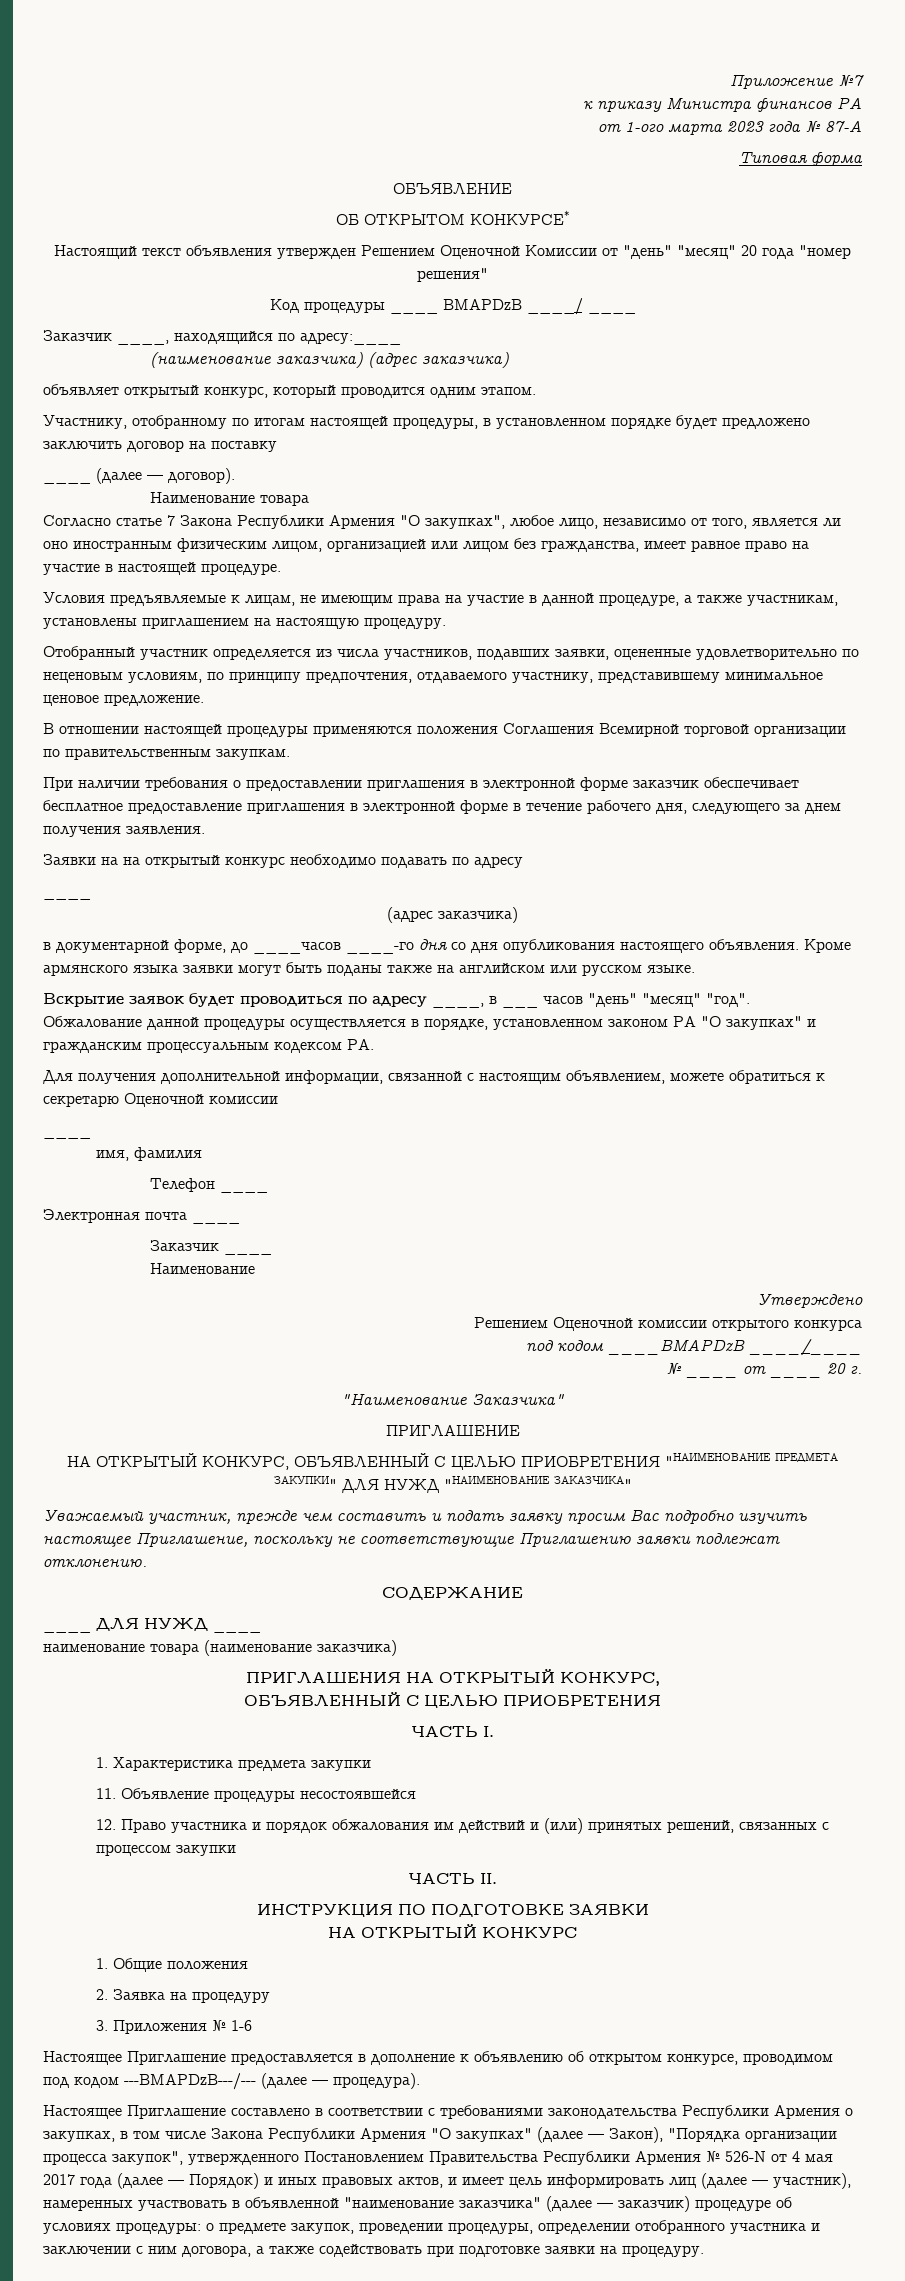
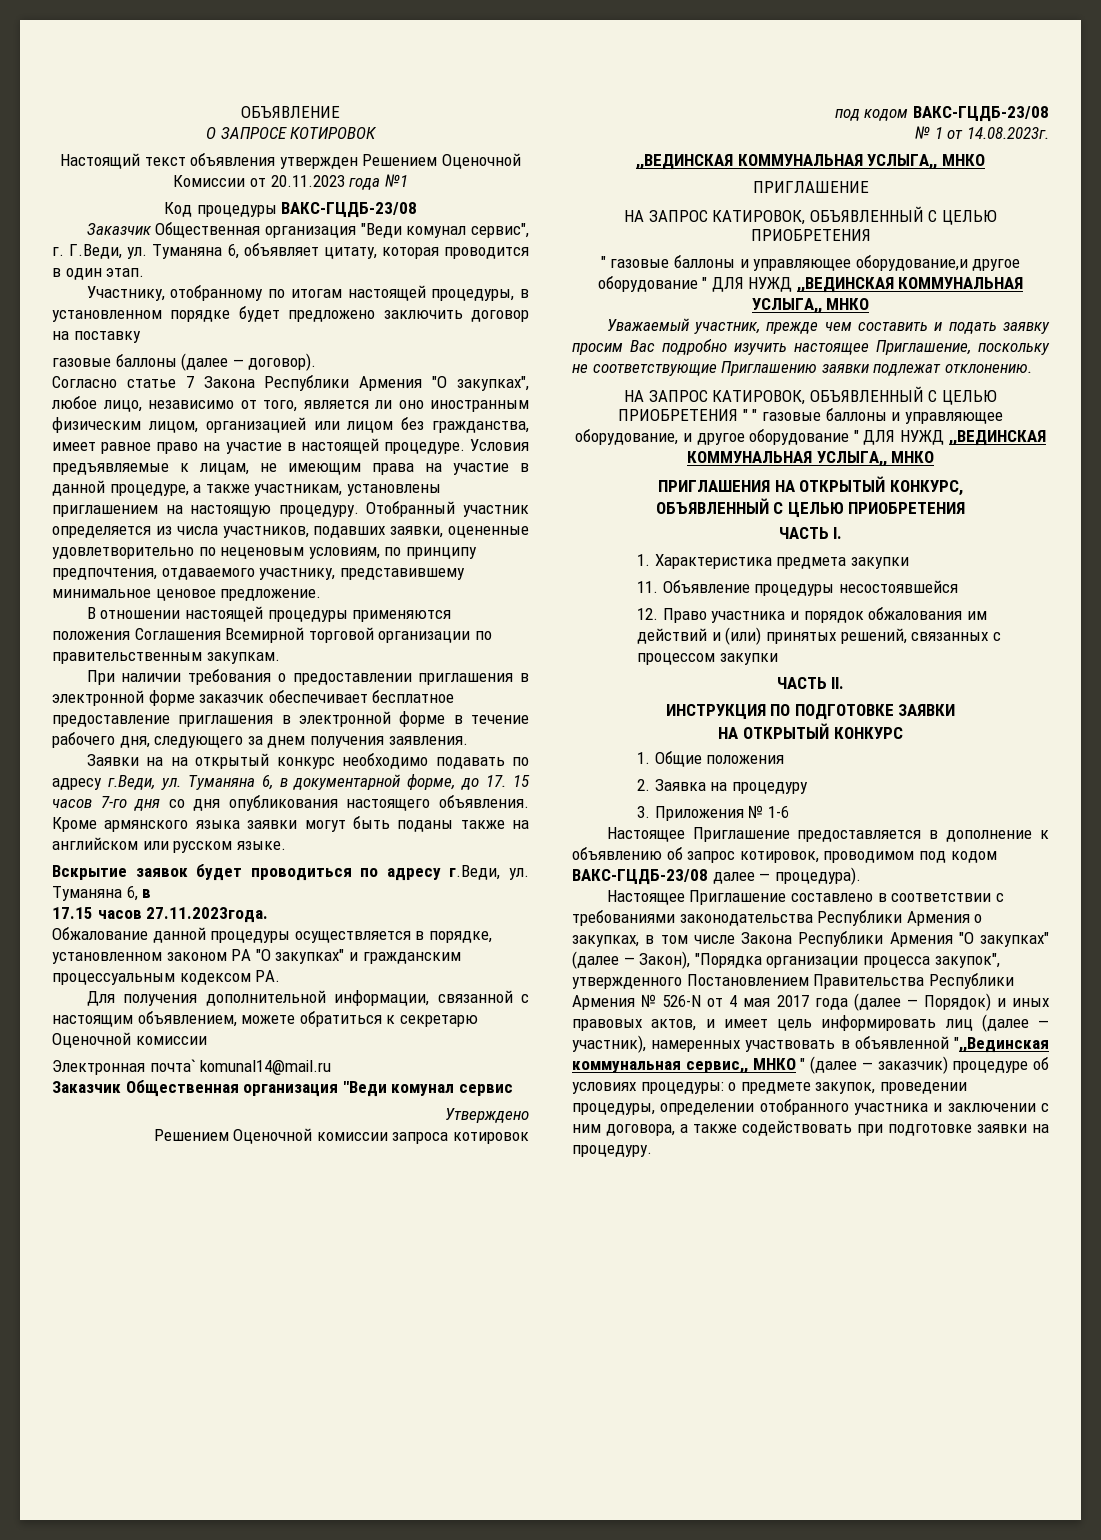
- Приложение №7
- к приказу Министра финансов РА
- от 1-ого марта 2023 года № 87-A
- Типовая форма
  ОБЪЯВЛЕНИЕ
- ОБ ОТКРЫТОМ КОНКУРСЕ*
+ О ЗАПРОСЕ КОТИРОВОК
- Настоящий текст объявления утвержден Решением Оценочной Комиссии от "день" "месяц" 20 года "номер решения"
- Код процедуры ____ BMAPDzB ____/ ____
- Заказчик ____, находящийся по адресу:____
- (наименование заказчика) (адрес заказчика)
- объявляет открытый конкурс, который проводится одним этапом.
+ Настоящий текст объявления утвержден Решением Оценочной Комиссии от 20.11.2023 года №1
+ Код процедуры ВАКС-ГЦДБ-23/08
+ Заказчик Общественная организация "Веди комунал сервис", г. Г.Веди, ул. Туманяна 6, объявляет цитату, которая проводится в один этап.
- ____ (далее — договор).
+ газовые баллоны (далее — договор).
- Наименование товара
- Согласно статье 7 Закона Республики Армения "О закупках", любое лицо, независимо от того, является ли оно иностранным физическим лицом, организацией или лицом без гражданства, имеет равное право на участие в настоящей процедуре.
- Условия предъявляемые к лицам, не имеющим права на участие в данной процедуре, а также участникам, установлены приглашением на настоящую процедуру.
- Отобранный участник определяется из числа участников, подавших заявки, оцененные удовлетворительно по неценовым условиям, по принципу предпочтения, отдаваемого участнику, представившему минимальное ценовое предложение.
+ Согласно статье 7 Закона Республики Армения "О закупках", любое лицо, независимо от того, является ли оно иностранным физическим лицом, организацией или лицом без гражданства, имеет равное право на участие в настоящей процедуре. Условия предъявляемые к лицам, не имеющим права на участие в данной процедуре, а также участникам, установлены приглашением на настоящую процедуру. Отобранный участник определяется из числа участников, подавших заявки, оцененные удовлетворительно по неценовым условиям, по принципу предпочтения, отдаваемого участнику, представившему минимальное ценовое предложение.
- Заявки на на открытый конкурс необходимо подавать по адресу
- ____
- (адрес заказчика)
- в документарной форме, до ____часов ____-го дня со дня опубликования настоящего объявления.
+ Заявки на на открытый конкурс необходимо подавать по адресу г.Веди, ул. Туманяна 6, в документарной форме, до 17. 15 часов 7-го дня со дня опубликования настоящего объявления.
- Вскрытие заявок будет проводиться по адресу ____, в ___ часов "день" "месяц" "год".
+ Вскрытие заявок будет проводиться по адресу г.Веди, ул. Туманяна 6, в
+ 17.15 часов 27.11.2023года.
  Для получения дополнительной информации, связанной с настоящим объявлением, можете обратиться к секретарю Оценочной комиссии
- ____
- имя, фамилия
- Телефон ____
- Электронная почта ____
- Заказчик ____
- Наименование
+ Электронная почта` komunal14@mail.ru
+ Заказчик Общественная организация "Веди комунал сервис
- Решением Оценочной комиссии открытого конкурса
- под кодом ____BMAPDzB ____/____
- № ____ от ____ 20 г.
- "Наименование Заказчика"
+ Решением Оценочной комиссии запроса котировок
+ под кодом ВАКС-ГЦДБ-23/08
+ № 1 от 14.08.2023г.
+ ,,ВЕДИНСКАЯ КОММУНАЛЬНАЯ УСЛЫГА,, МНКО
  ПРИГЛАШЕНИЕ
- НА ОТКРЫТЫЙ КОНКУРС, ОБЪЯВЛЕННЫЙ С ЦЕЛЬЮ ПРИОБРЕТЕНИЯ "НАИМЕНОВАНИЕ ПРЕДМЕТА ЗАКУПКИ" ДЛЯ НУЖД "НАИМЕНОВАНИЕ ЗАКАЗЧИКА"
+ НА ЗАПРОС КАТИРОВОК, ОБЪЯВЛЕННЫЙ С ЦЕЛЬЮ ПРИОБРЕТЕНИЯ
+ " газовые баллоны и управляющее оборудование,и другое оборудование " ДЛЯ НУЖД ,,ВЕДИНСКАЯ КОММУНАЛЬНАЯ УСЛЫГА,, МНКО
- СОДЕРЖАНИЕ
- ____ ДЛЯ НУЖД ____
- наименование товара (наименование заказчика)
+ НА ЗАПРОС КАТИРОВОК, ОБЪЯВЛЕННЫЙ С ЦЕЛЬЮ ПРИОБРЕТЕНИЯ " " газовые баллоны и управляющее оборудование, и другое оборудование " ДЛЯ НУЖД ,,ВЕДИНСКАЯ КОММУНАЛЬНАЯ УСЛЫГА,, МНКО
- Настоящее Приглашение предоставляется в дополнение к объявлению об открытом конкурсе, проводимом под кодом ---BMAPDzB---/--- (далее — процедура).
+ Настоящее Приглашение предоставляется в дополнение к объявлению об запрос котировок, проводимом под кодом ВАКС-ГЦДБ-23/08 далее — процедура).
- Настоящее Приглашение составлено в соответствии с требованиями законодательства Республики Армения о закупках, в том числе Закона Республики Армения "О закупках" (далее — Закон), "Порядка организации процесса закупок", утвержденного Постановлением Правительства Республики Армения № 526-N от 4 мая 2017 года (далее — Порядок) и иных правовых актов, и имеет цель информировать лиц (далее — участник), намеренных участвовать в объявленной "наименование заказчика" (далее — заказчик) процедуре об условиях процедуры:
+ Настоящее Приглашение составлено в соответствии с требованиями законодательства Республики Армения о закупках, в том числе Закона Республики Армения "О закупках" (далее — Закон), "Порядка организации процесса закупок", утвержденного Постановлением Правительства Республики Армения № 526-N от 4 мая 2017 года (далее — Порядок) и иных правовых актов, и имеет цель информировать лиц (далее — участник), намеренных участвовать в объявленной ",,Вединская коммунальная сервис,, МНКО " (далее — заказчик) процедуре об условиях процедуры:

